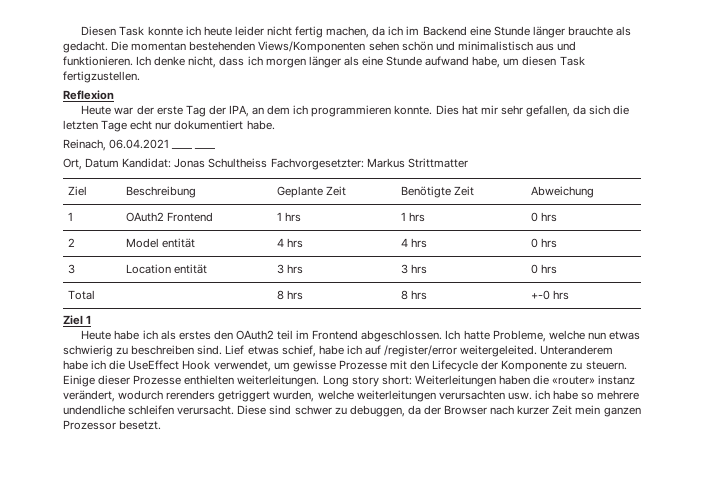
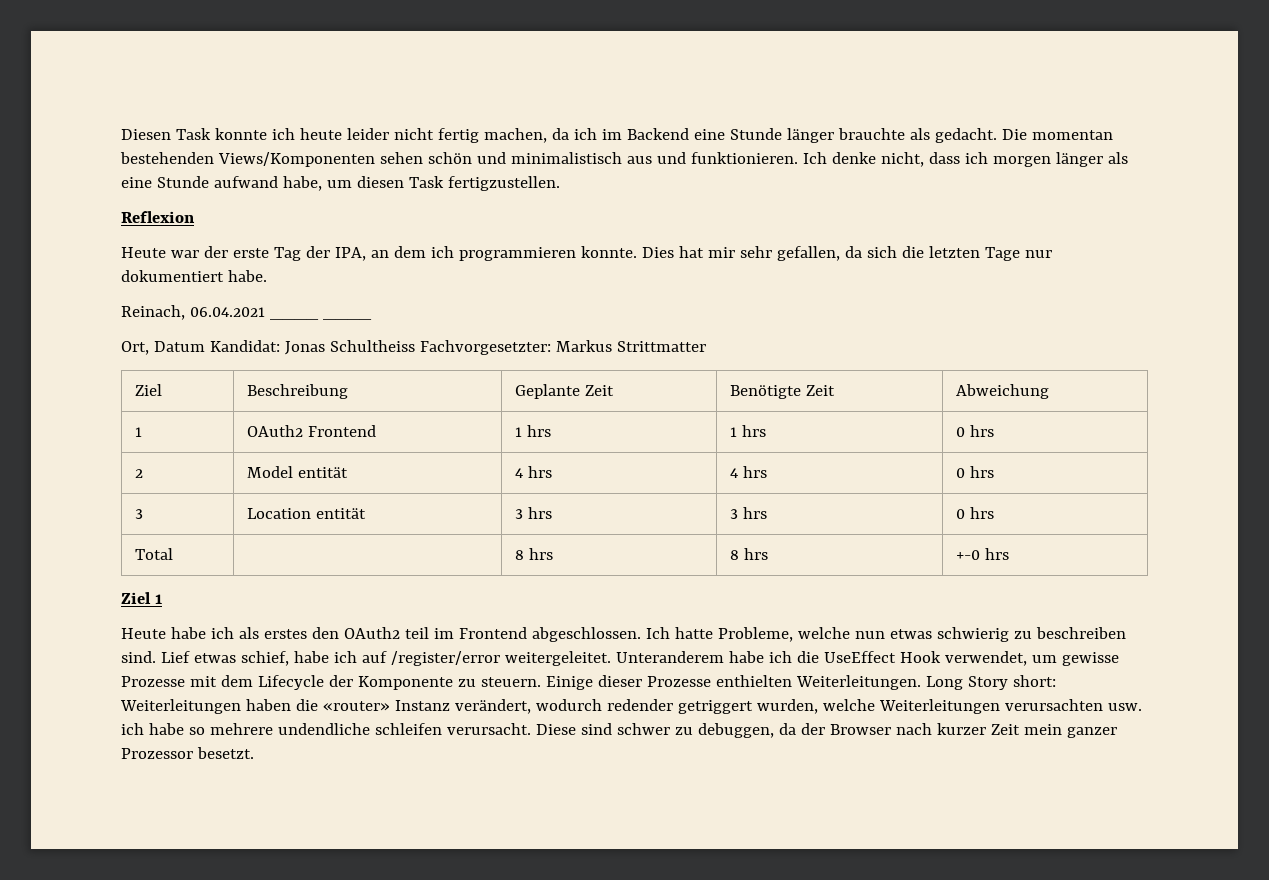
- Dies hat mir sehr gefallen, da sich die letzten Tage echt nur dokumentiert habe.
+ Dies hat mir sehr gefallen, da sich die letzten Tage nur dokumentiert habe.
- Lief etwas schief, habe ich auf /register/error weitergeleited.
+ Lief etwas schief, habe ich auf /register/error weitergeleitet.
- Unteranderem habe ich die UseEffect Hook verwendet, um gewisse Prozesse mit den Lifecycle der Komponente zu steuern.
+ Unteranderem habe ich die UseEffect Hook verwendet, um gewisse Prozesse mit dem Lifecycle der Komponente zu steuern.
- Einige dieser Prozesse enthielten weiterleitungen. Long story short: Weiterleitungen haben die «router» instanz verändert, wodurch rerenders getriggert wurden, welche weiterleitungen verursachten usw. ich habe so mehrere undendliche schleifen verursacht.
+ Einige dieser Prozesse enthielten Weiterleitungen. Long Story short: Weiterleitungen haben die «router» Instanz verändert, wodurch redender getriggert wurden, welche Weiterleitungen verursachten usw. ich habe so mehrere undendliche schleifen verursacht.
- Diese sind schwer zu debuggen, da der Browser nach kurzer Zeit mein ganzen Prozessor besetzt.
+ Diese sind schwer zu debuggen, da der Browser nach kurzer Zeit mein ganzer Prozessor besetzt.

